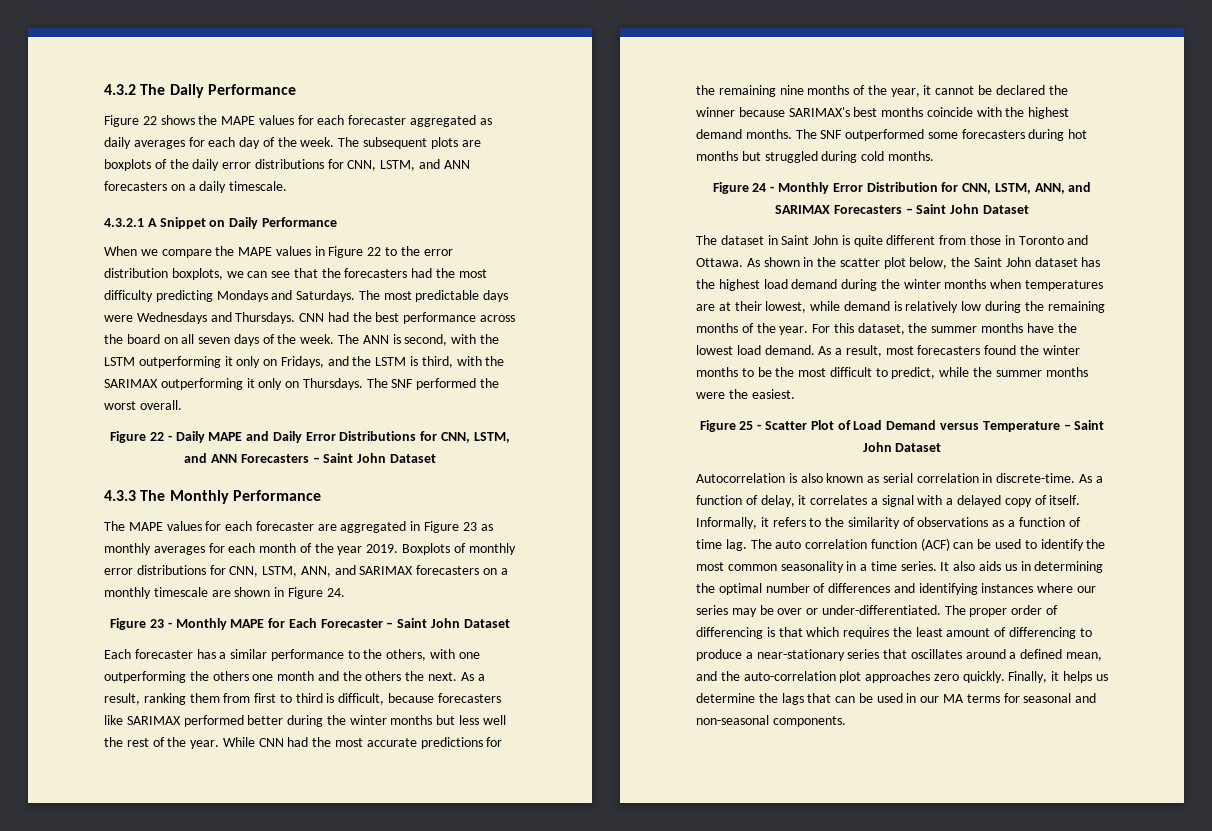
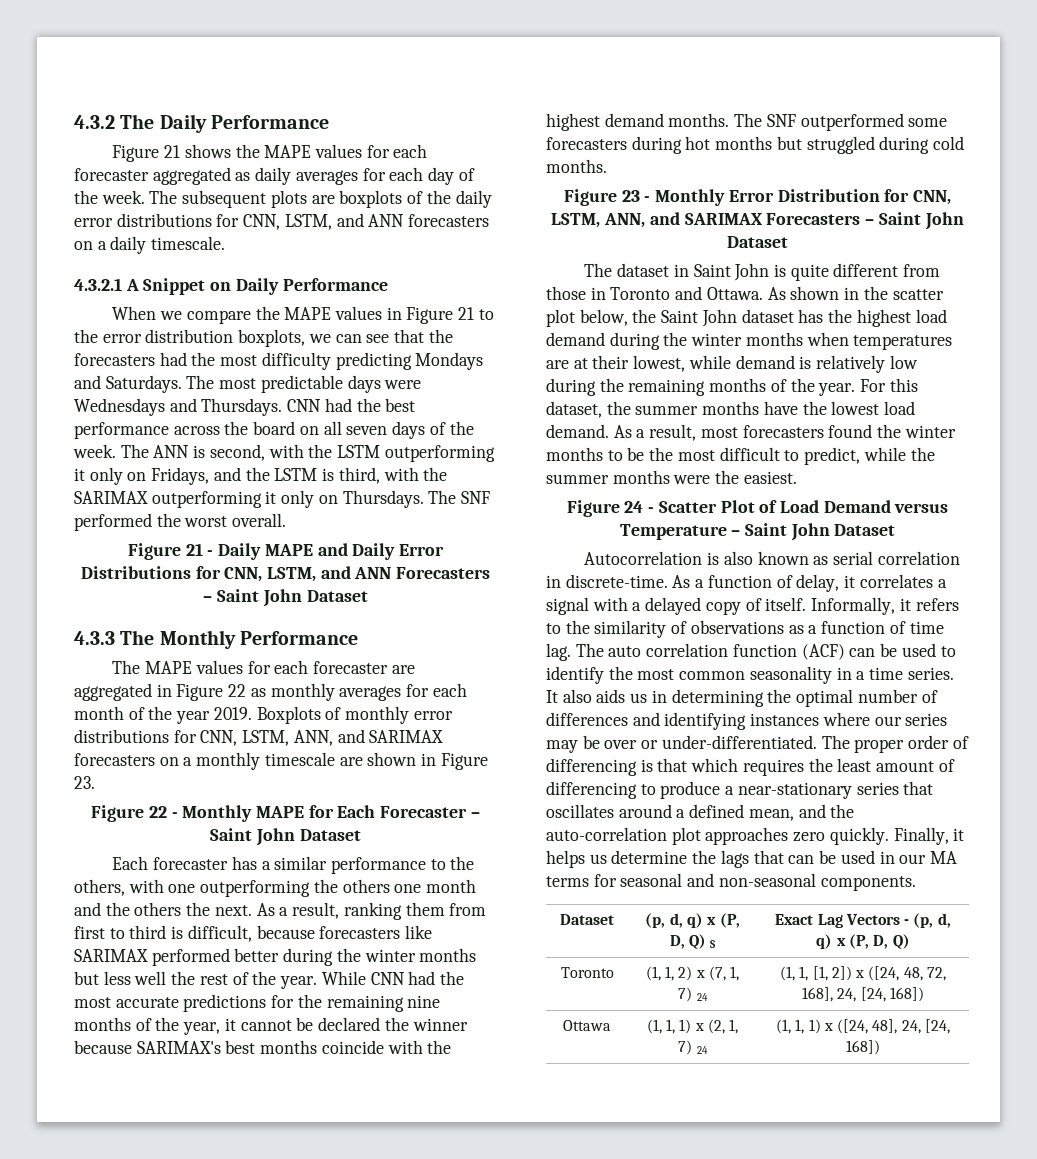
- Figure 22 shows the MAPE values for each forecaster aggregated as daily averages for each day of the week.
+ Figure 21 shows the MAPE values for each forecaster aggregated as daily averages for each day of the week.
- When we compare the MAPE values in Figure 22 to the error distribution boxplots, we can see that the forecasters had the most difficulty predicting Mondays and Saturdays.
+ When we compare the MAPE values in Figure 21 to the error distribution boxplots, we can see that the forecasters had the most difficulty predicting Mondays and Saturdays.
- Figure 22 - Daily MAPE and Daily Error Distributions for CNN, LSTM, and ANN Forecasters – Saint John Dataset
+ Figure 21 - Daily MAPE and Daily Error Distributions for CNN, LSTM, and ANN Forecasters – Saint John Dataset
- The MAPE values for each forecaster are aggregated in Figure 23 as monthly averages for each month of the year 2019.
+ The MAPE values for each forecaster are aggregated in Figure 22 as monthly averages for each month of the year 2019.
- Boxplots of monthly error distributions for CNN, LSTM, ANN, and SARIMAX forecasters on a monthly timescale are shown in Figure 24.
- Figure 23 - Monthly MAPE for Each Forecaster – Saint John Dataset
+ Boxplots of monthly error distributions for CNN, LSTM, ANN, and SARIMAX forecasters on a monthly timescale are shown in Figure 23.
+ Figure 22 - Monthly MAPE for Each Forecaster – Saint John Dataset
- Figure 24 - Monthly Error Distribution for CNN, LSTM, ANN, and SARIMAX Forecasters – Saint John Dataset
+ Figure 23 - Monthly Error Distribution for CNN, LSTM, ANN, and SARIMAX Forecasters – Saint John Dataset
- Figure 25 - Scatter Plot of Load Demand versus Temperature – Saint John Dataset
+ Figure 24 - Scatter Plot of Load Demand versus Temperature – Saint John Dataset
+ Dataset | (p, d, q) x (P, D, Q) S | Exact Lag Vectors - (p, d, q) x (P, D, Q)
+ Toronto | (1, 1, 2) x (7, 1, 7) 24 | (1, 1, [1, 2]) x ([24, 48, 72, 168], 24, [24, 168])
+ Ottawa | (1, 1, 1) x (2, 1, 7) 24 | (1, 1, 1) x ([24, 48], 24, [24, 168])

